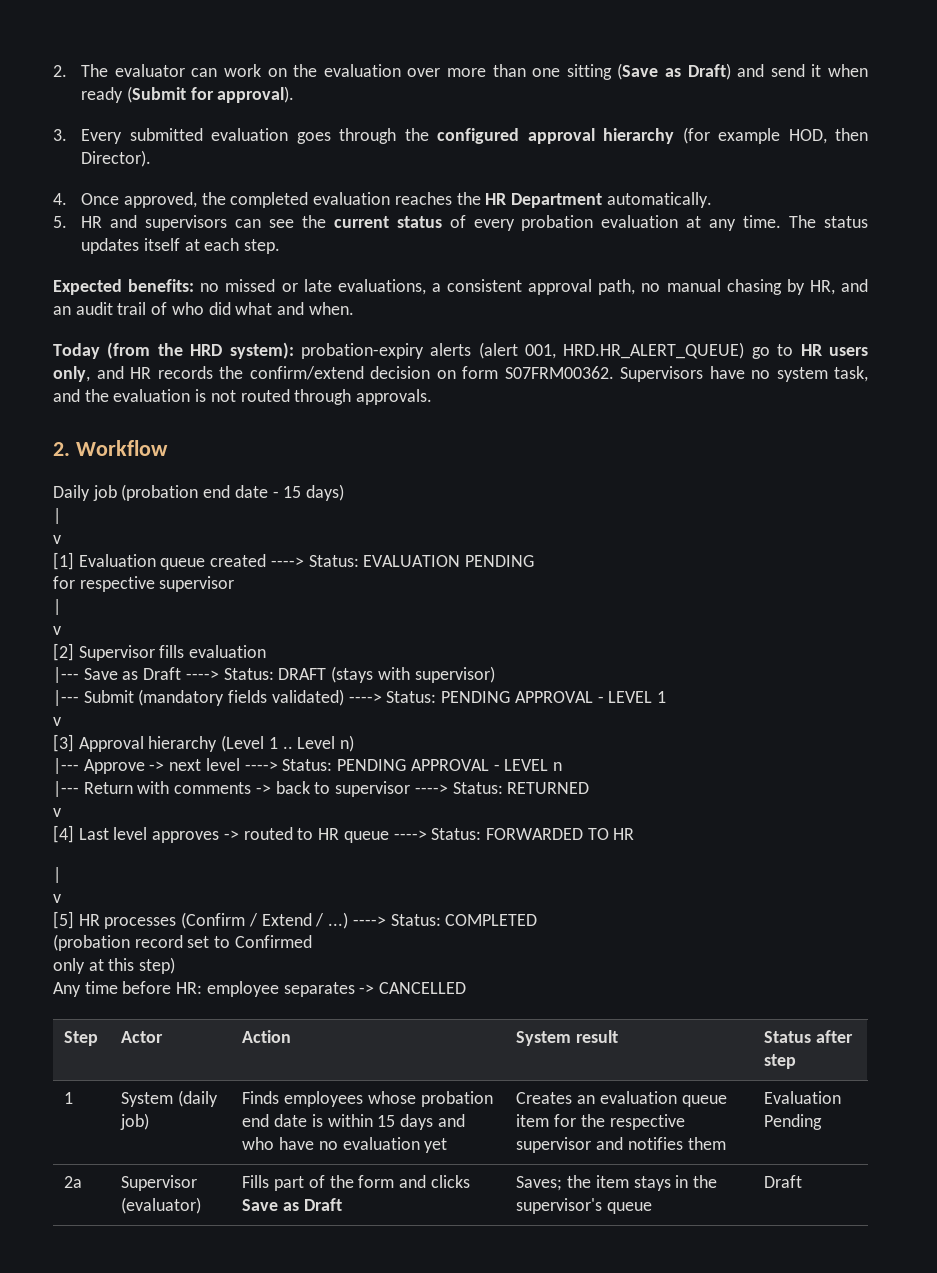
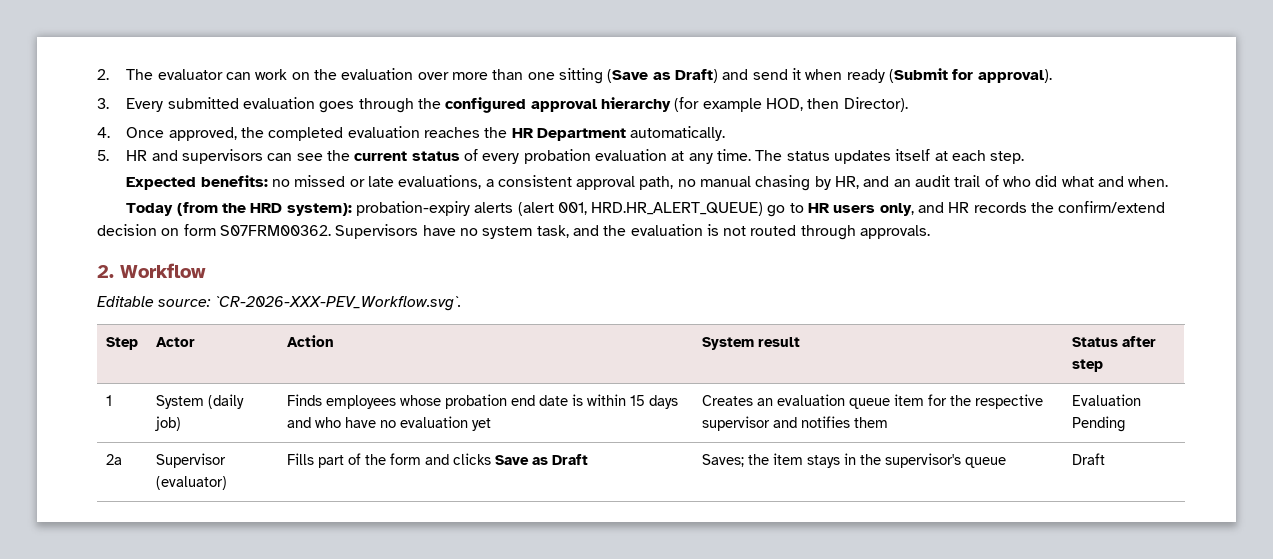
- Daily job (probation end date - 15 days)
- |
- v
- [1] Evaluation queue created ----> Status: EVALUATION PENDING
- for respective supervisor
- |
- v
- [2] Supervisor fills evaluation
- |--- Save as Draft ----> Status: DRAFT (stays with supervisor)
- |--- Submit (mandatory fields validated) ----> Status: PENDING APPROVAL - LEVEL 1
- v
- [3] Approval hierarchy (Level 1 .. Level n)
- |--- Approve -> next level ----> Status: PENDING APPROVAL - LEVEL n
- |--- Return with comments -> back to supervisor ----> Status: RETURNED
- v
- [4] Last level approves -> routed to HR queue ----> Status: FORWARDED TO HR
- |
- v
- [5] HR processes (Confirm / Extend / ...) ----> Status: COMPLETED
- (probation record set to Confirmed
- only at this step)
- Any time before HR: employee separates -> CANCELLED
+ Editable source: `CR-2026-XXX-PEV_Workflow.svg`.

